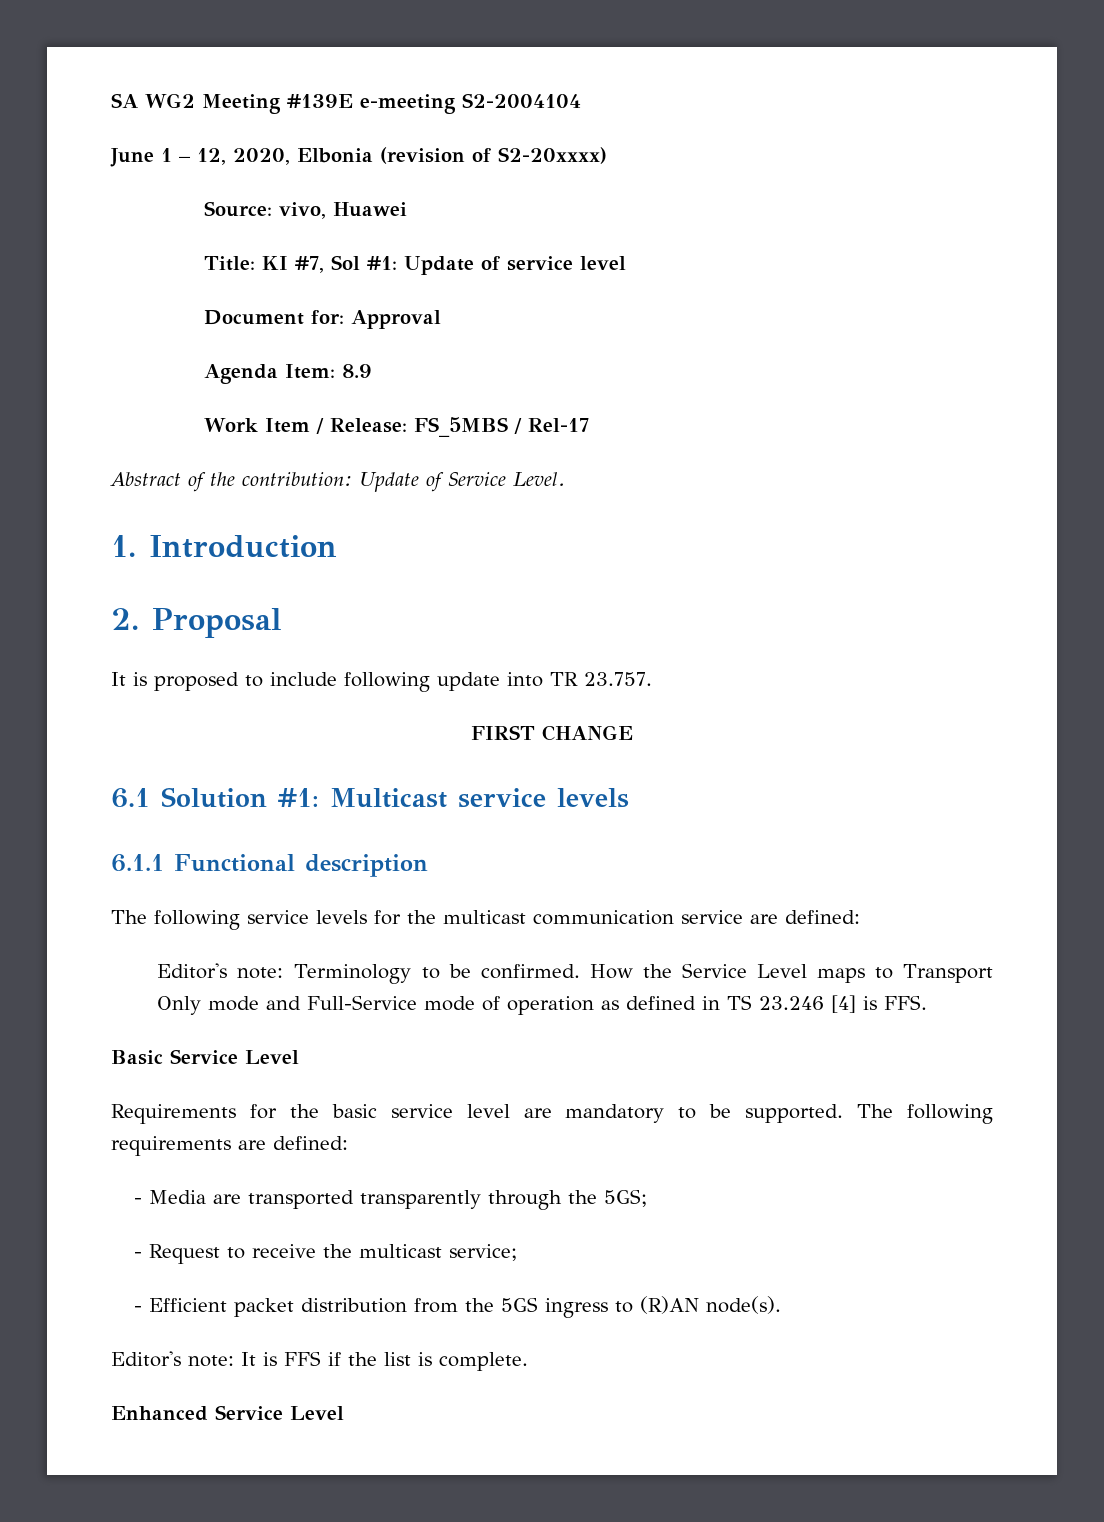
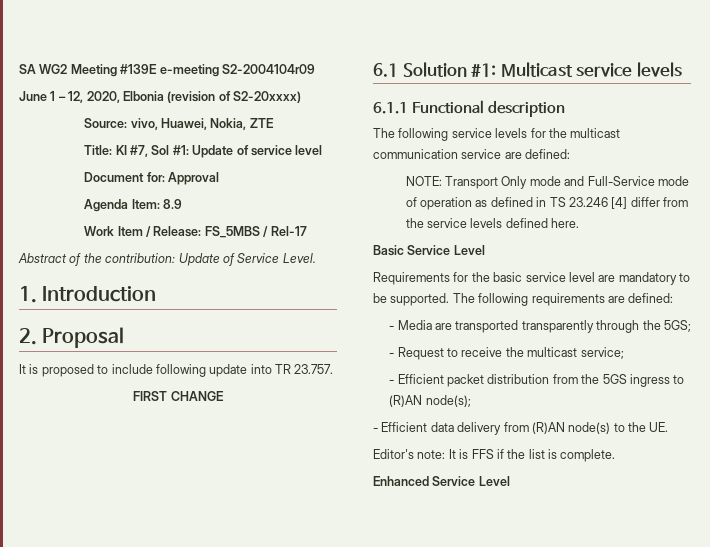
- SA WG2 Meeting #139E e-meeting S2-2004104
+ SA WG2 Meeting #139E e-meeting S2-2004104r09
- Source: vivo, Huawei
+ Source: vivo, Huawei, Nokia, ZTE
- Editor's note: Terminology to be confirmed. How the Service Level maps to Transport Only mode and Full-Service mode of operation as defined in TS 23.246 [4] is FFS.
+ NOTE: Transport Only mode and Full-Service mode of operation as defined in TS 23.246 [4] differ from the service levels defined here.
- - Efficient packet distribution from the 5GS ingress to (R)AN node(s).
+ - Efficient packet distribution from the 5GS ingress to (R)AN node(s);
+ - Efficient data delivery from (R)AN node(s) to the UE.

